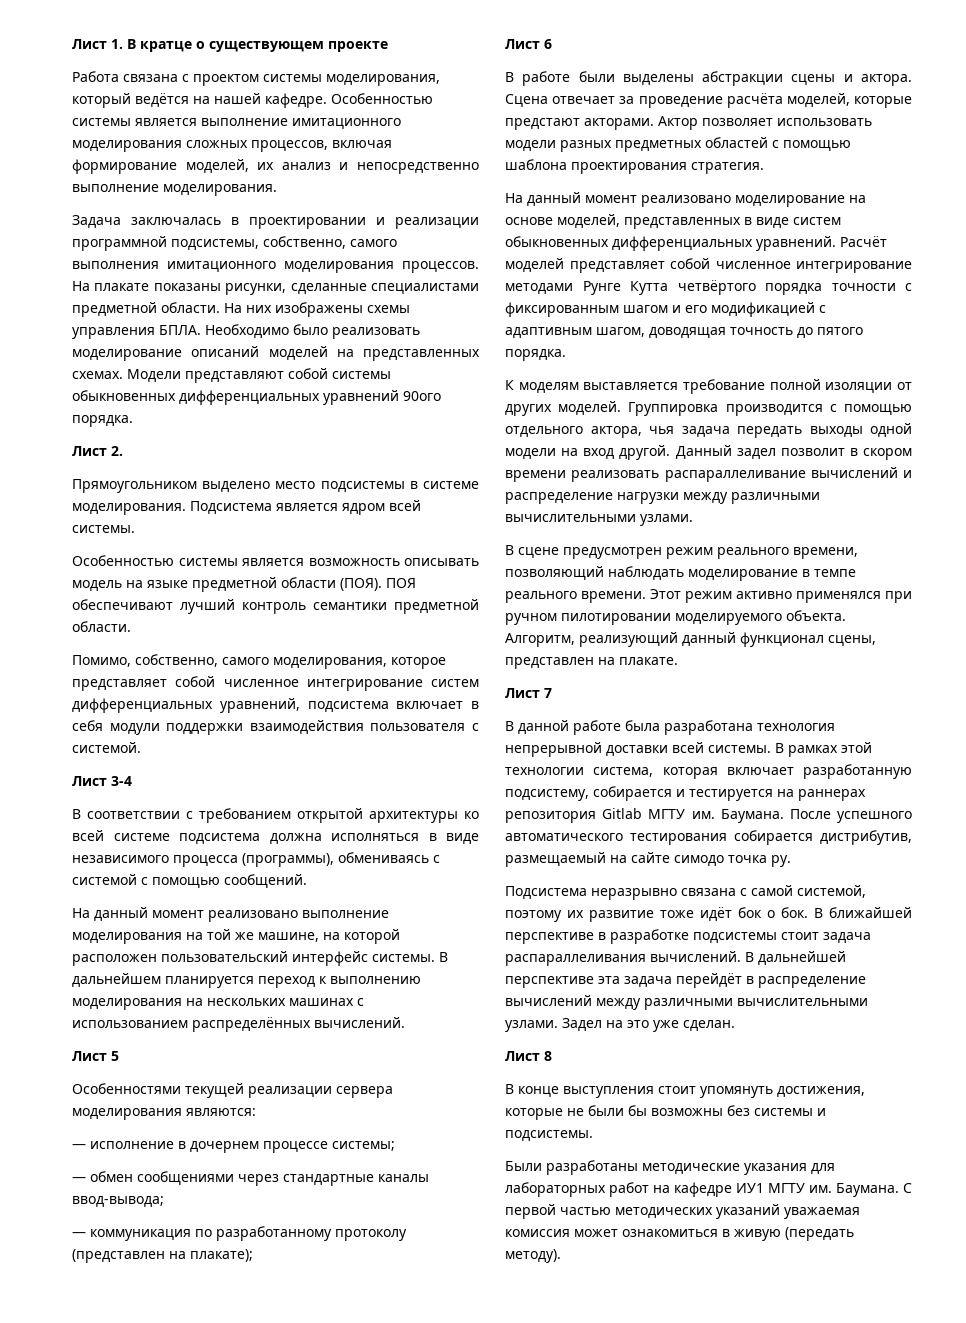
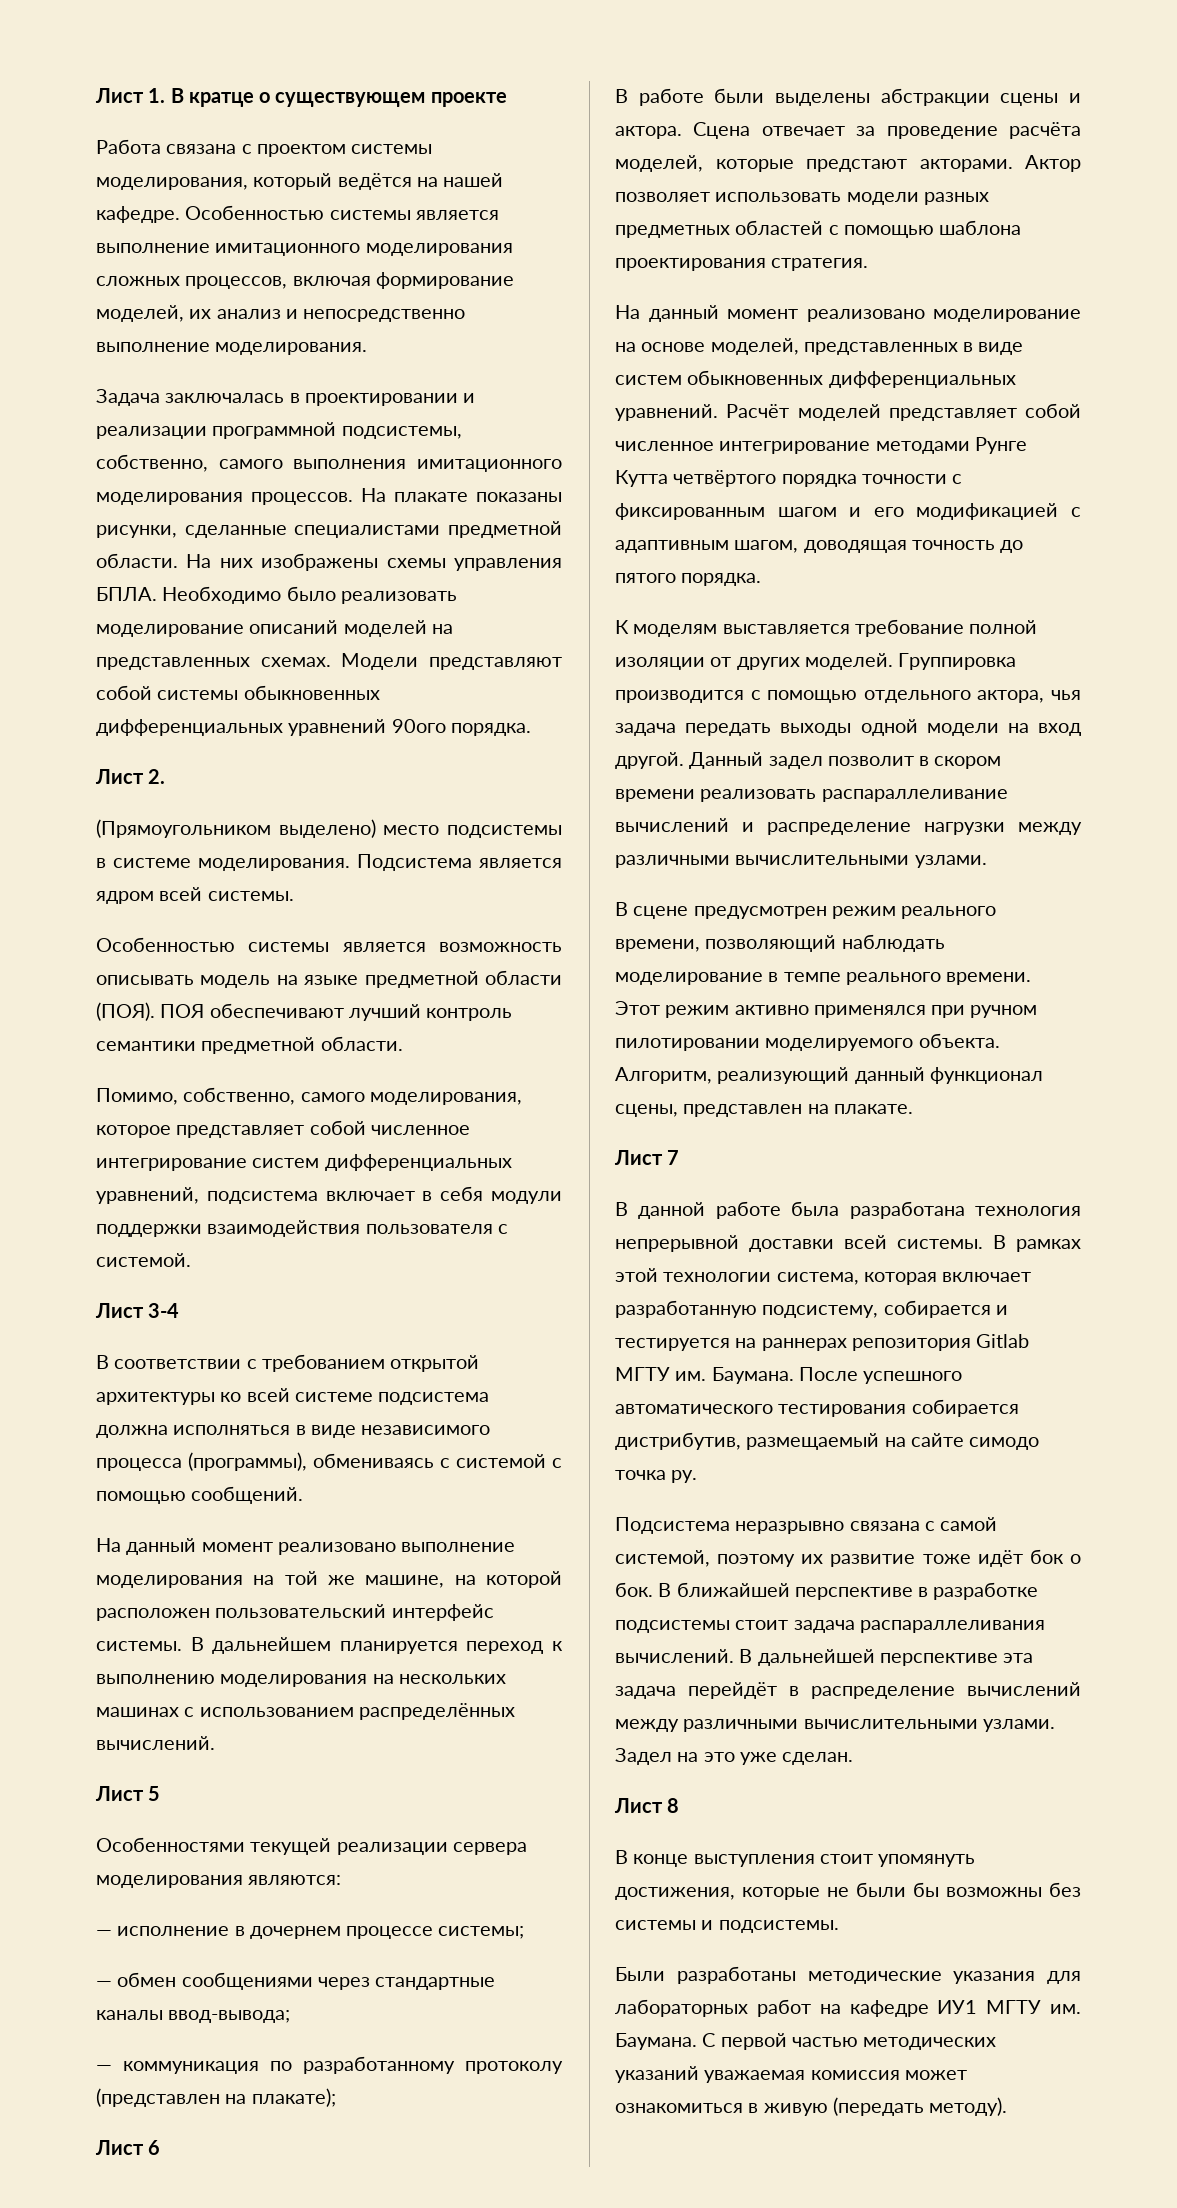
- Прямоугольником выделено место подсистемы в системе моделирования.
+ (Прямоугольником выделено) место подсистемы в системе моделирования.

